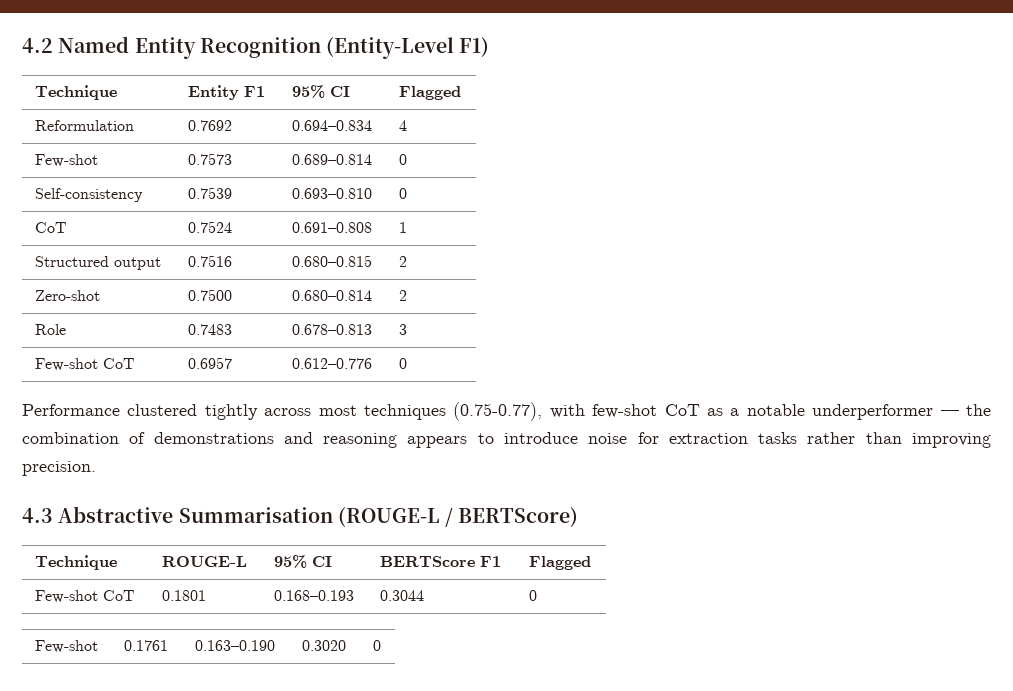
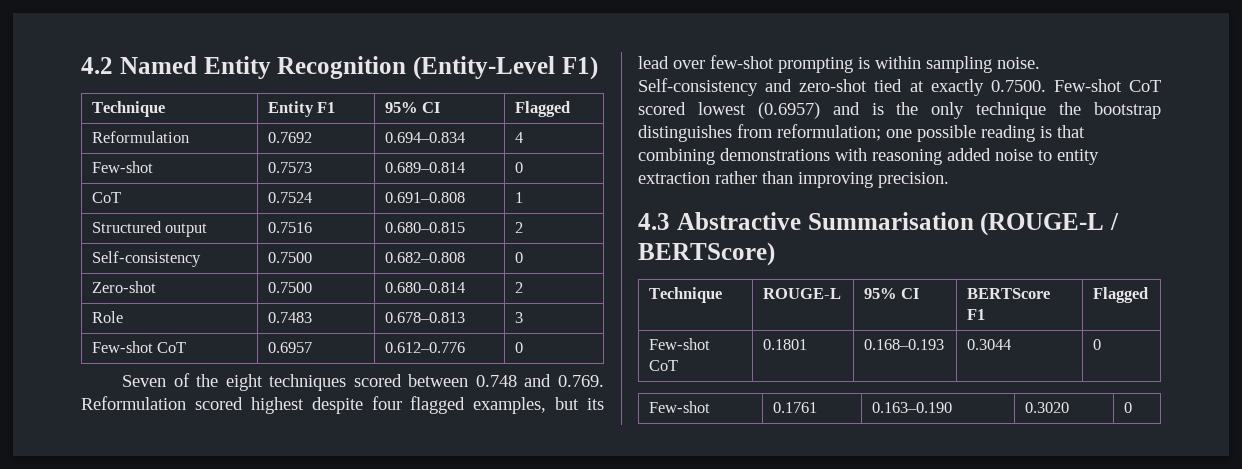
- Self-consistency | 0.7539 | 0.693–0.810 | 0
+ Self-consistency | 0.7500 | 0.682–0.808 | 0
- Performance clustered tightly across most techniques (0.75-0.77), with few-shot CoT as a notable underperformer — the combination of demonstrations and reasoning appears to introduce noise for extraction tasks rather than improving precision.
+ Seven of the eight techniques scored between 0.748 and 0.769. Reformulation scored highest despite four flagged examples, but its lead over few-shot prompting is within sampling noise. Self-consistency and zero-shot tied at exactly 0.7500. Few-shot CoT scored lowest (0.6957) and is the only technique the bootstrap distinguishes from reformulation; one possible reading is that combining demonstrations with reasoning added noise to entity extraction rather than improving precision.

